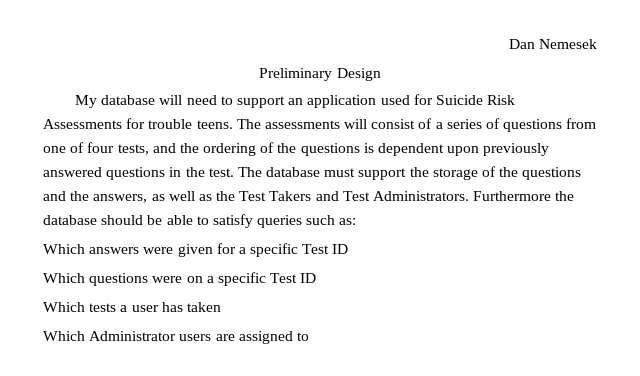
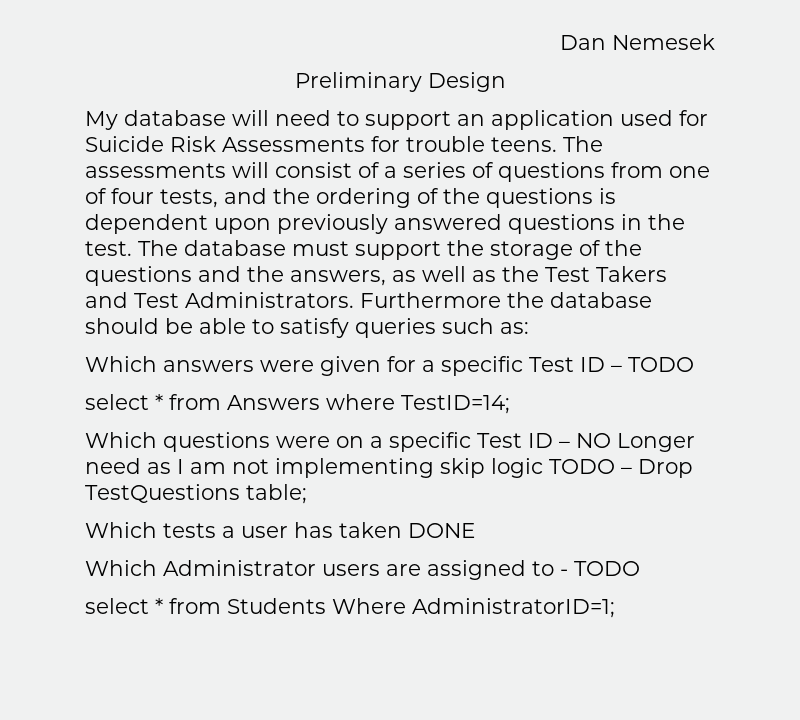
- Which answers were given for a specific Test ID
+ Which answers were given for a specific Test ID – TODO
+ select * from Answers where TestID=14;
- Which questions were on a specific Test ID
+ Which questions were on a specific Test ID – NO Longer need as I am not implementing skip logic TODO – Drop TestQuestions table;
- Which tests a user has taken
+ Which tests a user has taken DONE
- Which Administrator users are assigned to
+ Which Administrator users are assigned to - TODO
+ select * from Students Where AdministratorID=1;

